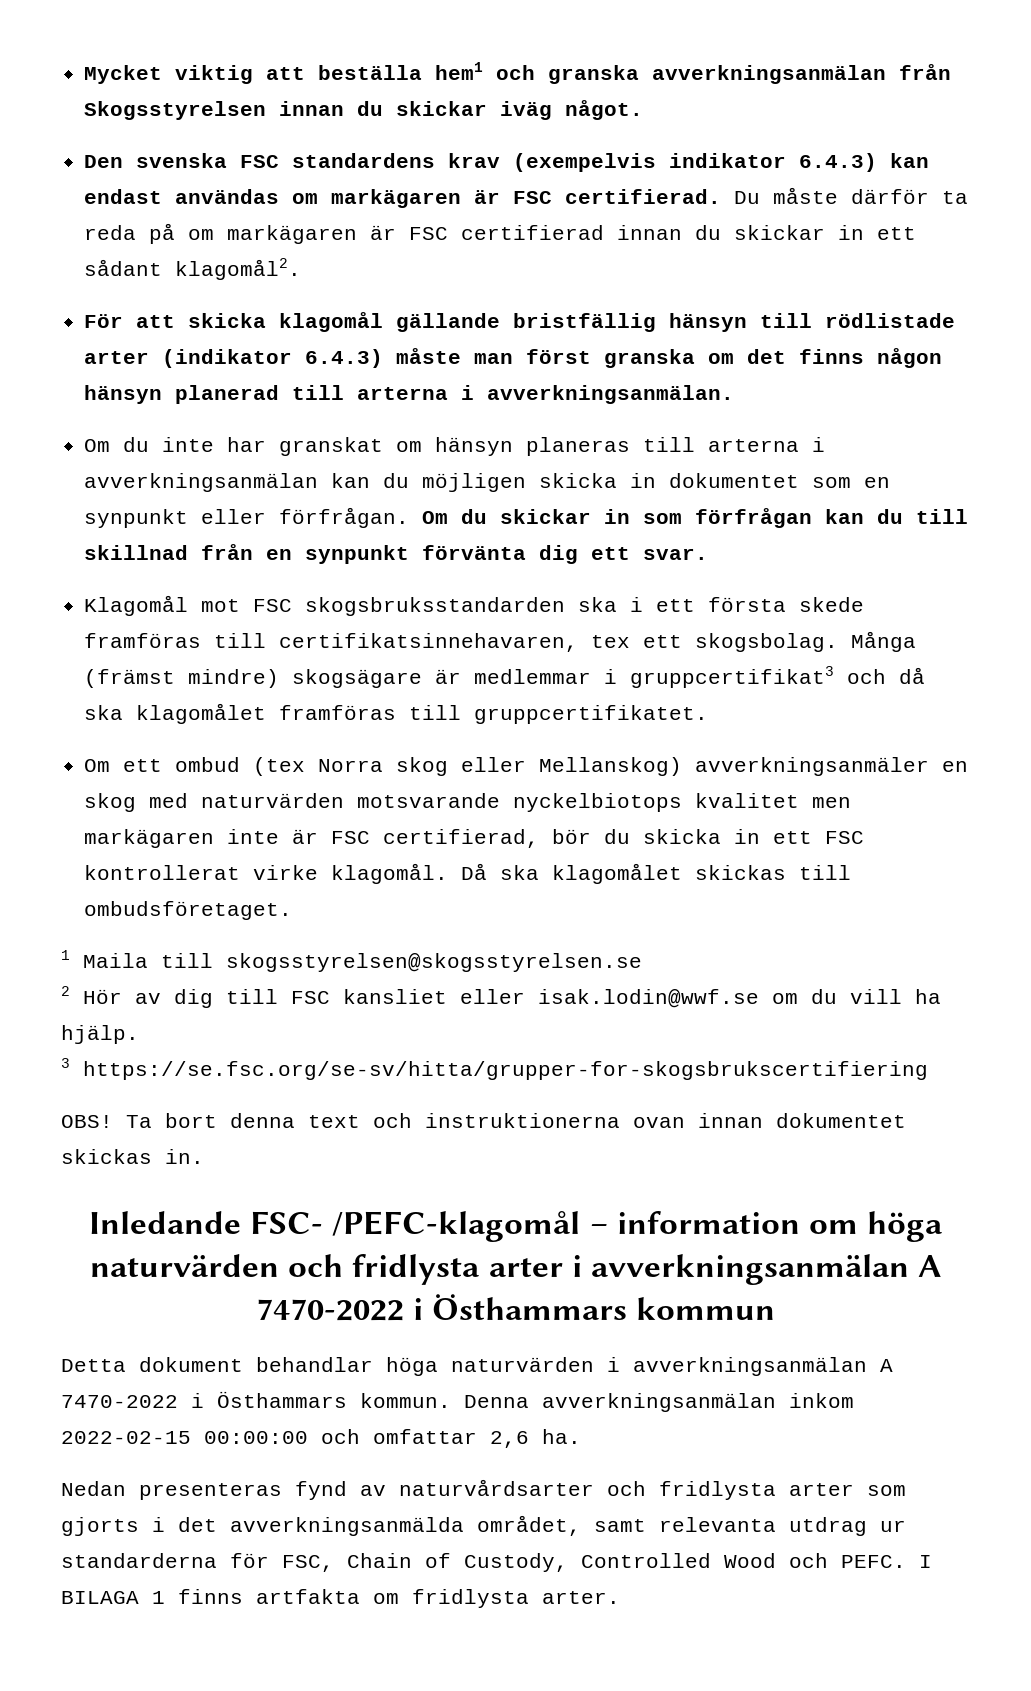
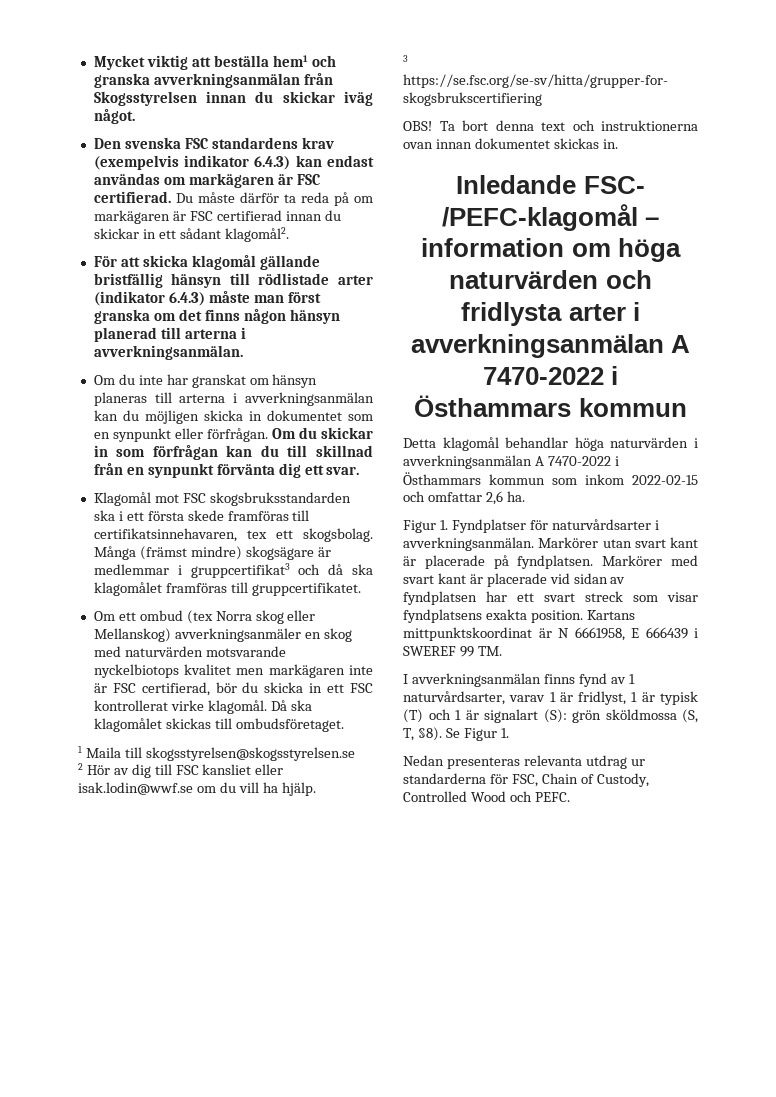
- Detta dokument behandlar höga naturvärden i avverkningsanmälan A 7470-2022 i Östhammars kommun. Denna avverkningsanmälan inkom 2022-02-15 00:00:00 och omfattar 2,6 ha.
+ Detta klagomål behandlar höga naturvärden i avverkningsanmälan A 7470-2022 i Östhammars kommun som inkom 2022-02-15 och omfattar 2,6 ha.
- Nedan presenteras fynd av naturvårdsarter och fridlysta arter som gjorts i det avverkningsanmälda området, samt relevanta utdrag ur standarderna för FSC, Chain of Custody, Controlled Wood och PEFC. I BILAGA 1 finns artfakta om fridlysta arter.
+ Figur 1. Fyndplatser för naturvårdsarter i avverkningsanmälan. Markörer utan svart kant är placerade på fyndplatsen. Markörer med svart kant är placerade vid sidan av fyndplatsen har ett svart streck som visar fyndplatsens exakta position. Kartans mittpunktskoordinat är N 6661958, E 666439 i SWEREF 99 TM.
+ I avverkningsanmälan finns fynd av 1 naturvårdsarter, varav 1 är fridlyst, 1 är typisk (T) och 1 är signalart (S): grön sköldmossa (S, T, §8). Se Figur 1.
+ Nedan presenteras relevanta utdrag ur standarderna för FSC, Chain of Custody, Controlled Wood och PEFC.

